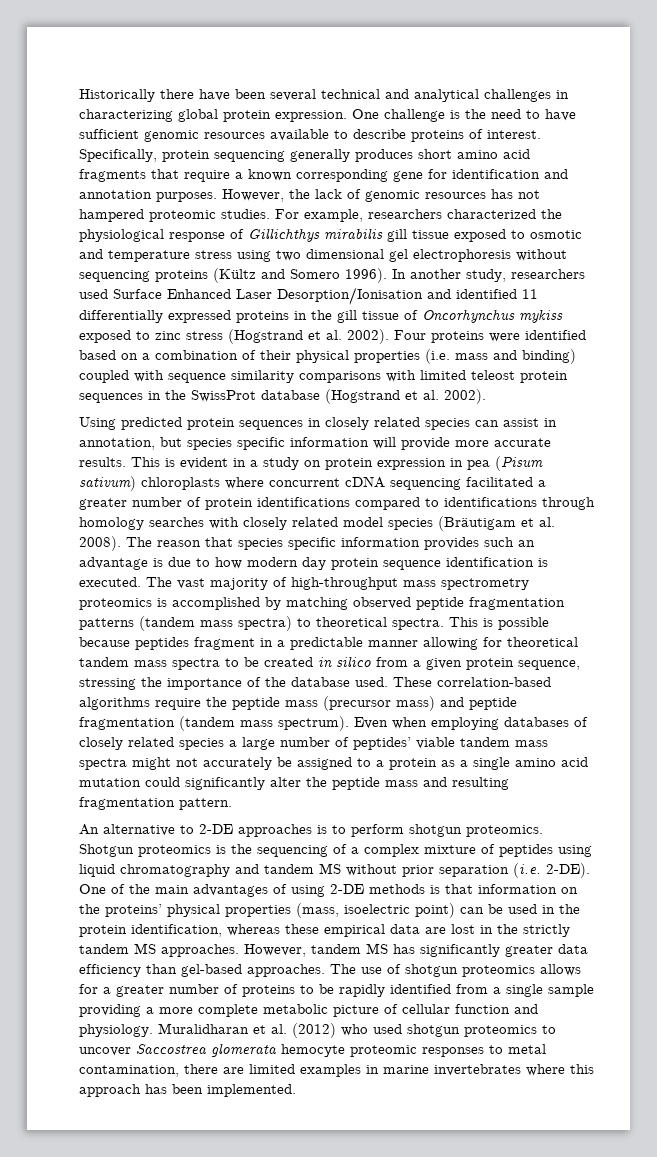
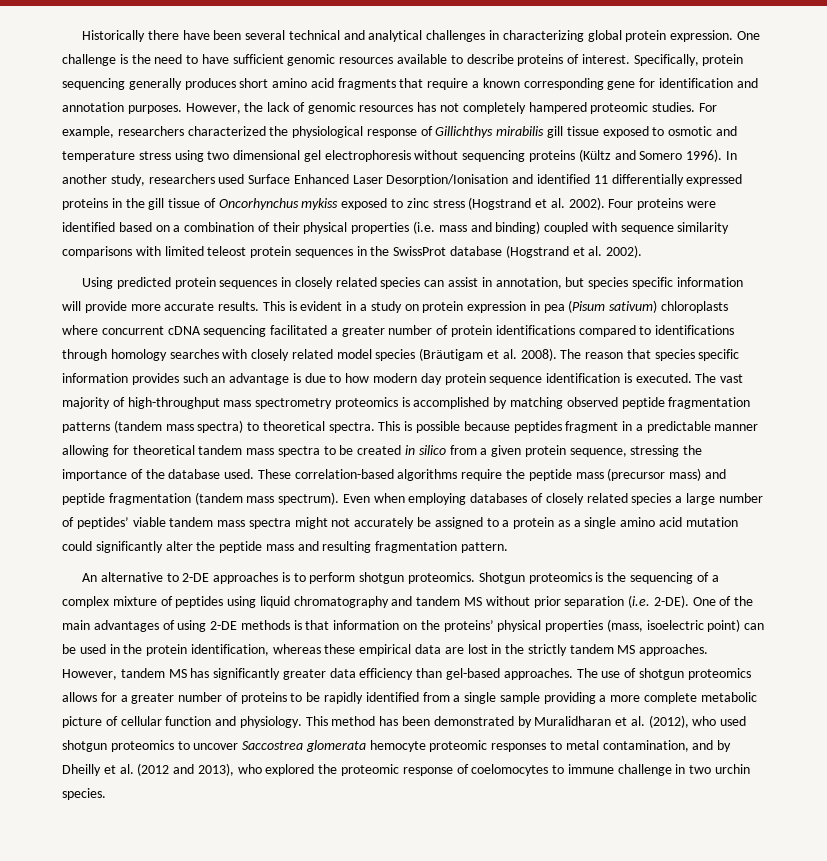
- However, the lack of genomic resources has not hampered proteomic studies.
+ However, the lack of genomic resources has not completely hampered proteomic studies.
- Muralidharan et al. (2012) who used shotgun proteomics to uncover Saccostrea glomerata hemocyte proteomic responses to metal contamination, there are limited examples in marine invertebrates where this approach has been implemented.
+ This method has been demonstrated by Muralidharan et al. (2012), who used shotgun proteomics to uncover Saccostrea glomerata hemocyte proteomic responses to metal contamination, and by Dheilly et al. (2012 and 2013), who explored the proteomic response of coelomocytes to immune challenge in two urchin species.

